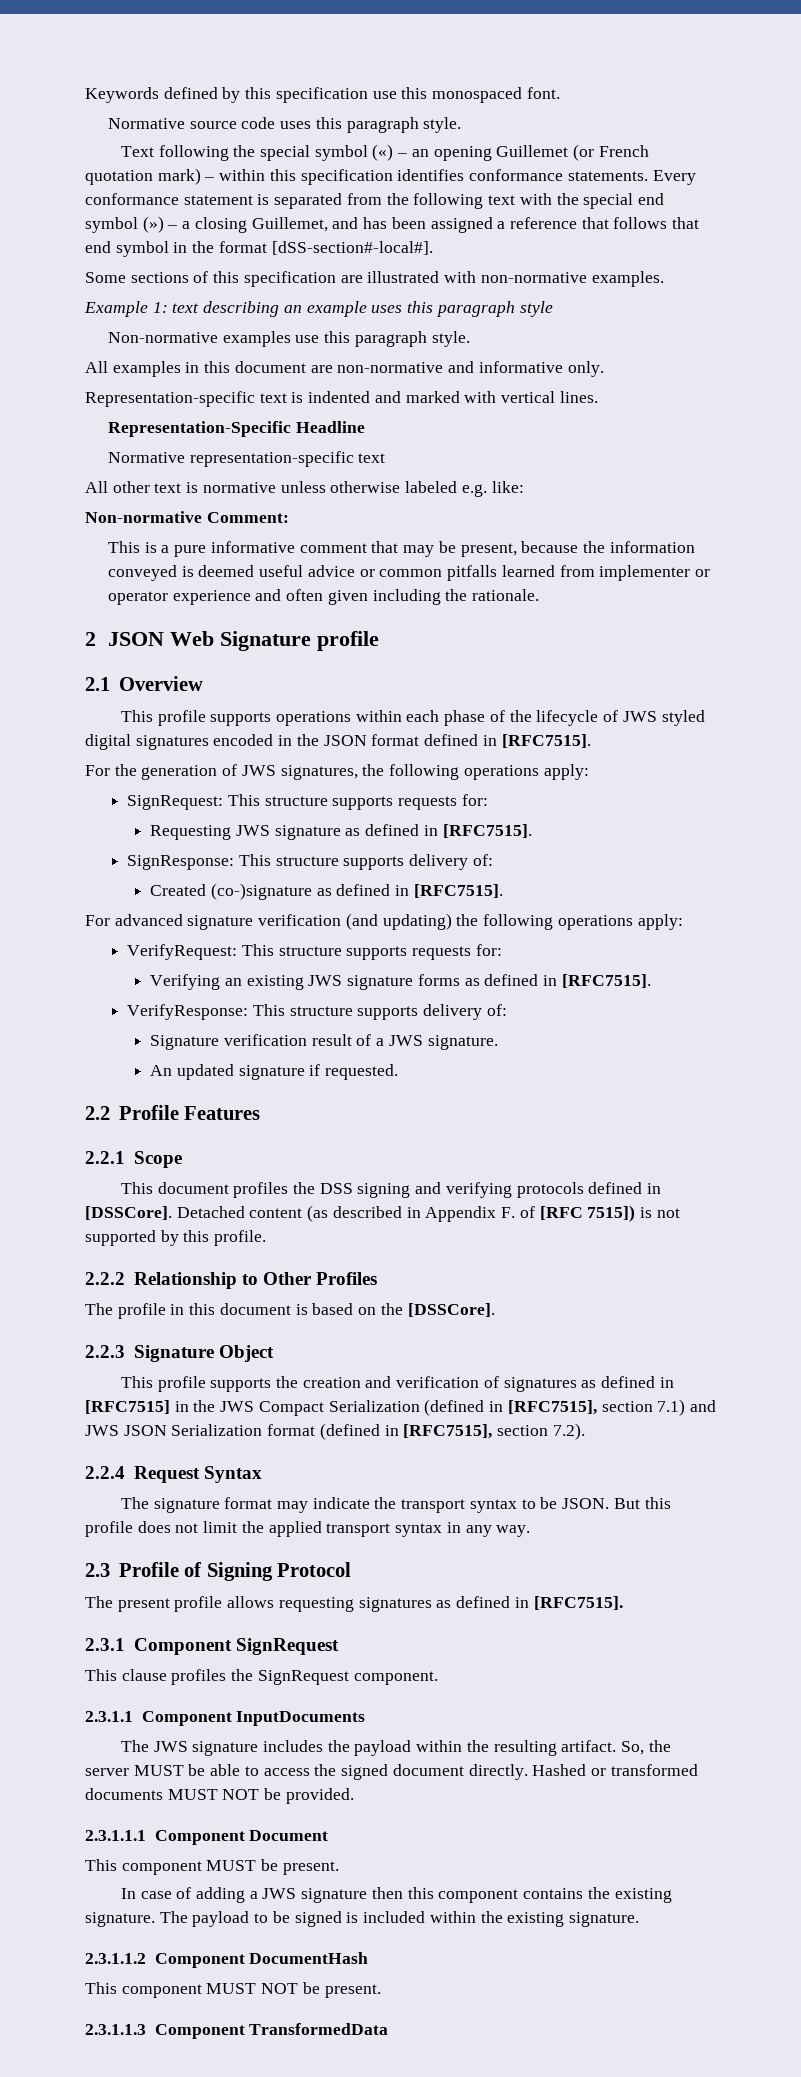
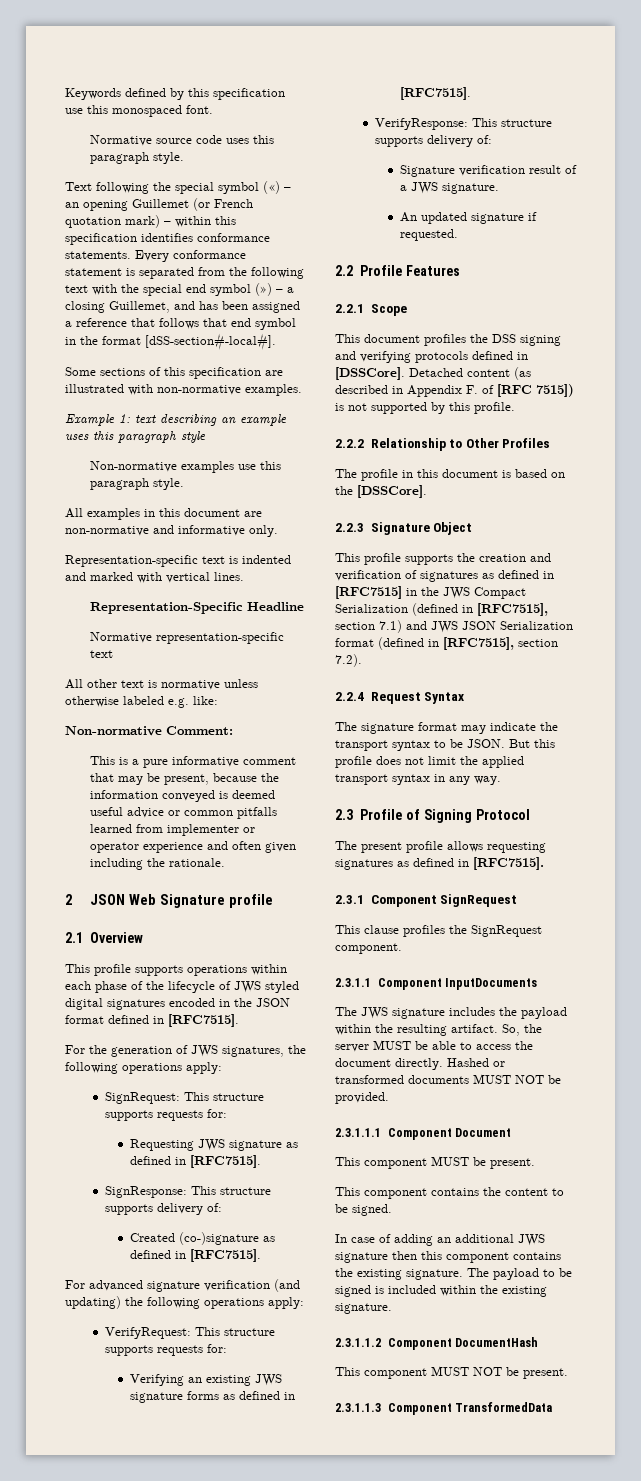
- So, the server MUST be able to access the signed document directly.
+ So, the server MUST be able to access the document directly.
+ This component contains the content to be signed.
- In case of adding a JWS signature then this component contains the existing signature.
+ In case of adding an additional JWS signature then this component contains the existing signature.

